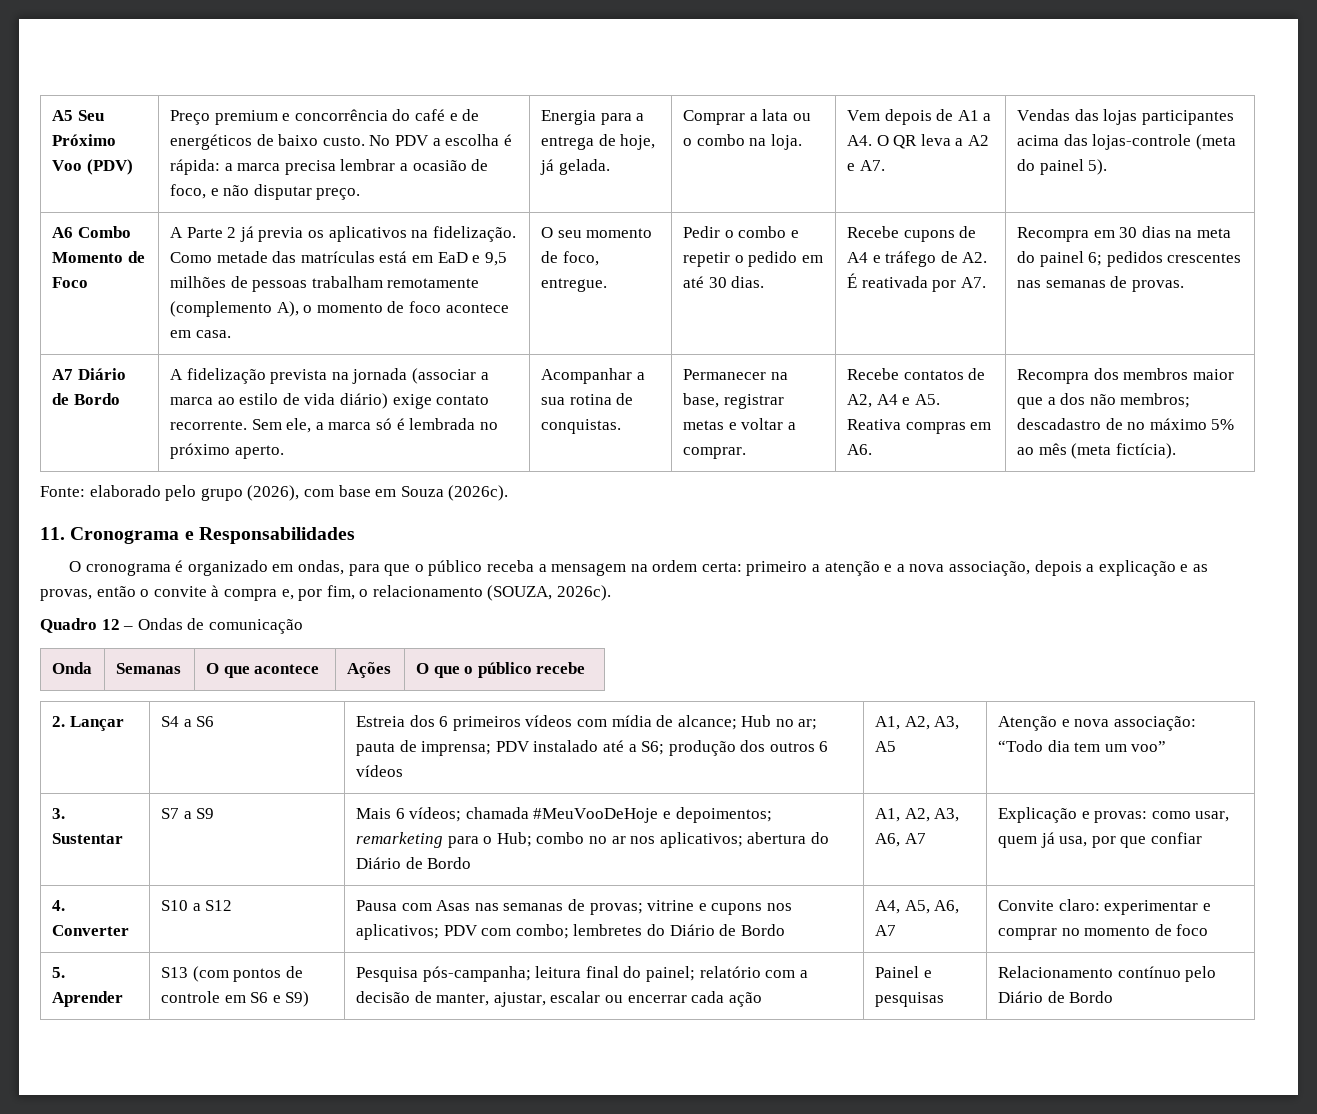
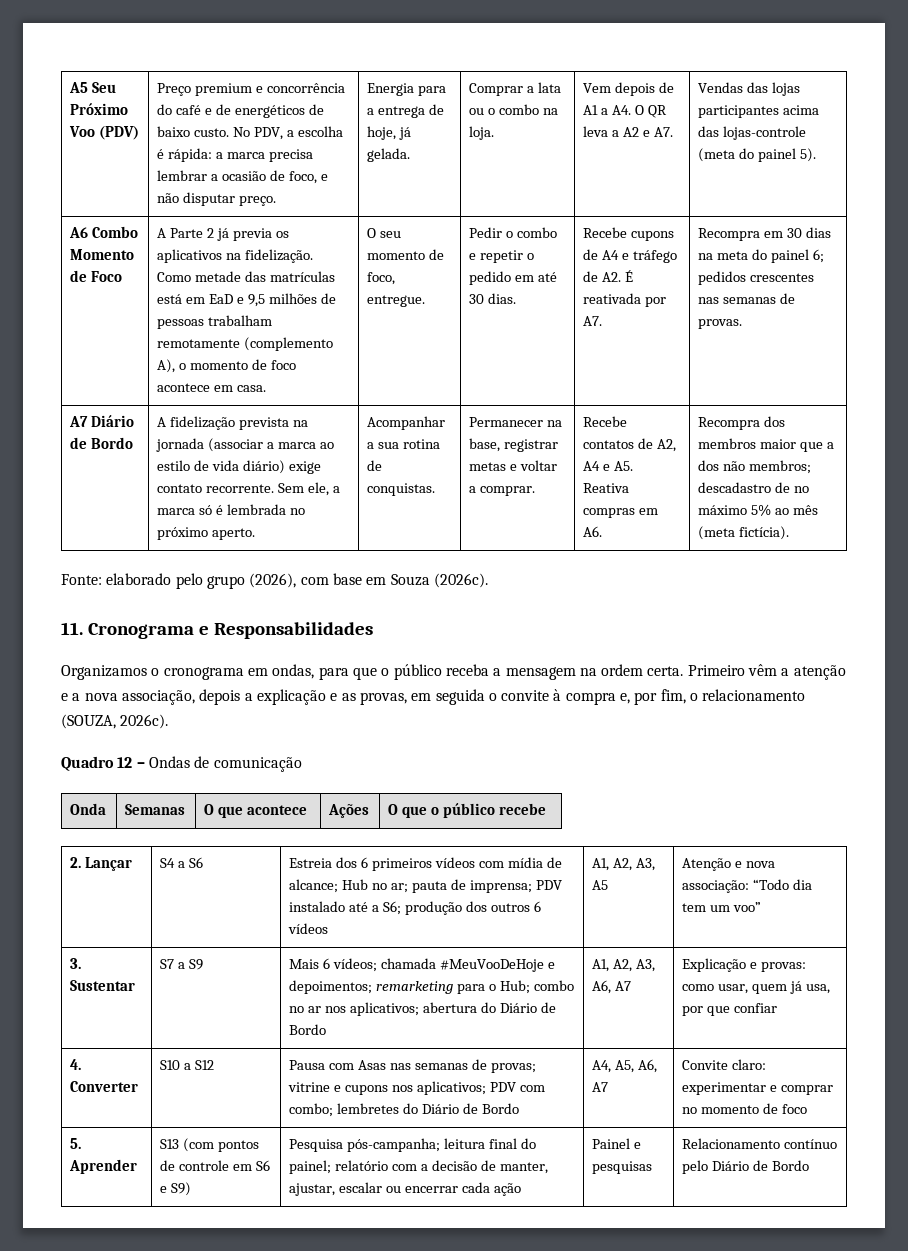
- No PDV a escolha é rápida: a marca precisa lembrar a ocasião de foco, e não disputar preço.
+ No PDV, a escolha é rápida: a marca precisa lembrar a ocasião de foco, e não disputar preço.
- O cronograma é organizado em ondas, para que o público receba a mensagem na ordem certa: primeiro a atenção e a nova associação, depois a explicação e as provas, então o convite à compra e, por fim, o relacionamento (SOUZA, 2026c).
+ Organizamos o cronograma em ondas, para que o público receba a mensagem na ordem certa. Primeiro vêm a atenção e a nova associação, depois a explicação e as provas, em seguida o convite à compra e, por fim, o relacionamento (SOUZA, 2026c).

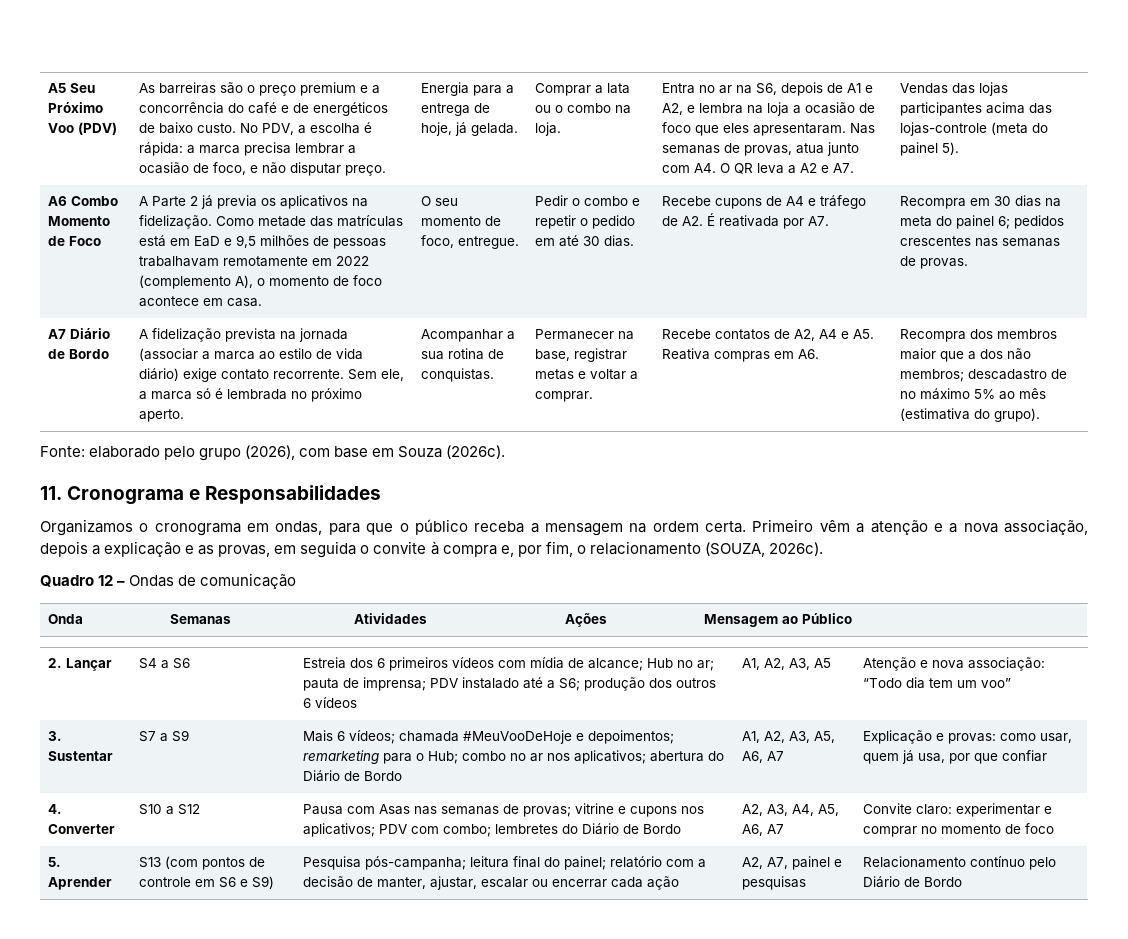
- Preço premium e concorrência do café e de energéticos de baixo custo.
+ As barreiras são o preço premium e a concorrência do café e de energéticos de baixo custo.
- Vem depois de A1 a A4. O QR leva a A2 e A7.
+ Entra no ar na S6, depois de A1 e A2, e lembra na loja a ocasião de foco que eles apresentaram. Nas semanas de provas, atua junto com A4. O QR leva a A2 e A7.
- Como metade das matrículas está em EaD e 9,5 milhões de pessoas trabalham remotamente (complemento A), o momento de foco acontece em casa.
+ Como metade das matrículas está em EaD e 9,5 milhões de pessoas trabalhavam remotamente em 2022 (complemento A), o momento de foco acontece em casa.
- Recompra dos membros maior que a dos não membros; descadastro de no máximo 5% ao mês (meta fictícia).
+ Recompra dos membros maior que a dos não membros; descadastro de no máximo 5% ao mês (estimativa do grupo).
- Onda | Semanas | O que acontece | Ações | O que o público recebe
+ Onda | Semanas | Atividades | Ações | Mensagem ao Público
- A1, A2, A3, A6, A7
+ A1, A2, A3, A5, A6, A7
- 4. Converter | S10 a S12 | Pausa com Asas nas semanas de provas; vitrine e cupons nos aplicativos; PDV com combo; lembretes do Diário de Bordo | A4, A5, A6, A7 | Convite claro: experimentar e comprar no momento de foco
+ 4. Converter | S10 a S12 | Pausa com Asas nas semanas de provas; vitrine e cupons nos aplicativos; PDV com combo; lembretes do Diário de Bordo | A2, A3, A4, A5, A6, A7 | Convite claro: experimentar e comprar no momento de foco
- 5. Aprender | S13 (com pontos de controle em S6 e S9) | Pesquisa pós-campanha; leitura final do painel; relatório com a decisão de manter, ajustar, escalar ou encerrar cada ação | Painel e pesquisas | Relacionamento contínuo pelo Diário de Bordo
+ 5. Aprender | S13 (com pontos de controle em S6 e S9) | Pesquisa pós-campanha; leitura final do painel; relatório com a decisão de manter, ajustar, escalar ou encerrar cada ação | A2, A7, painel e pesquisas | Relacionamento contínuo pelo Diário de Bordo

